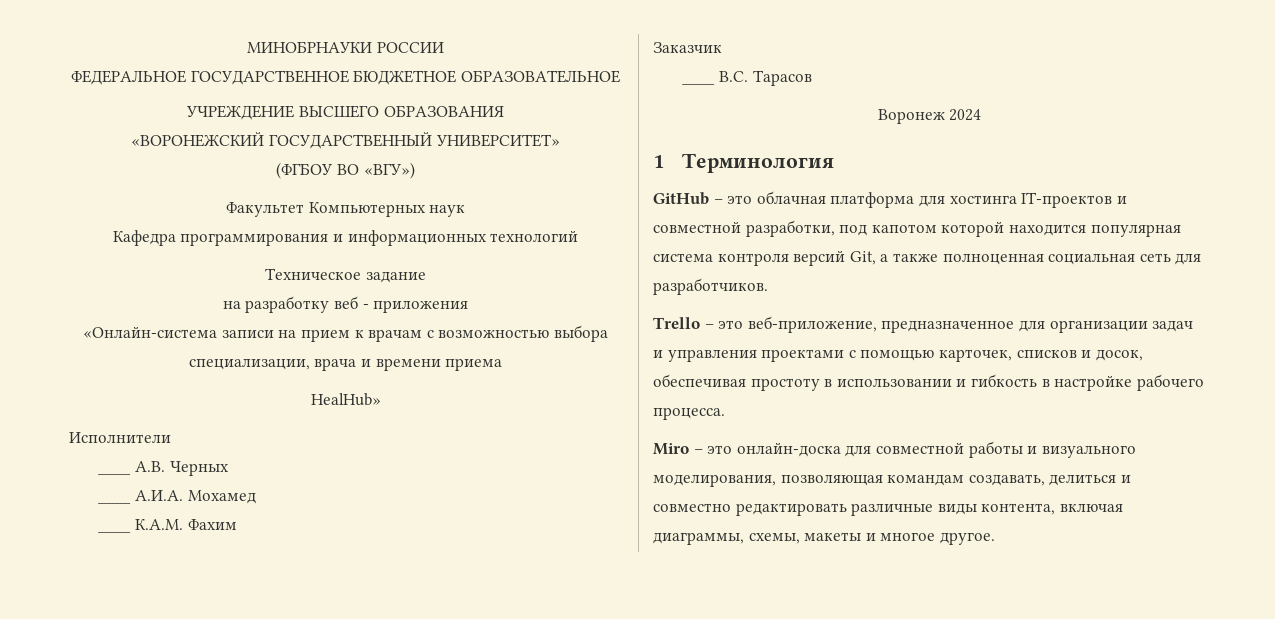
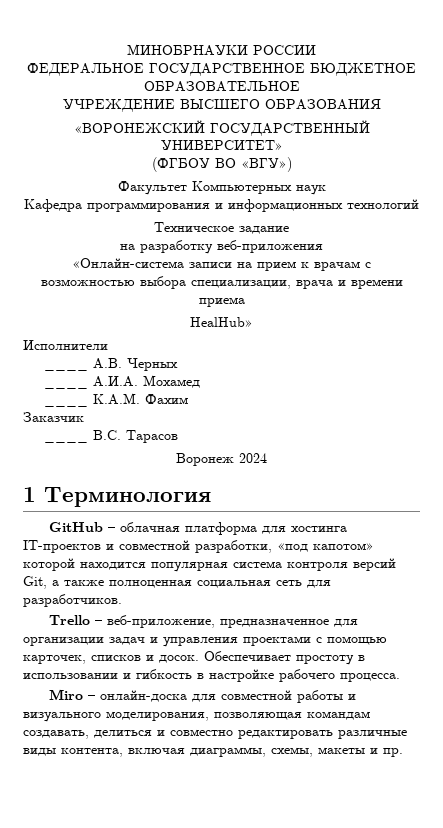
- на разработку веб - приложения
+ на разработку веб-приложения
- GitHub – это облачная платформа для хостинга IT-проектов и совместной разработки, под капотом которой находится популярная система контроля версий Git, а также полноценная социальная сеть для разработчиков.
+ GitHub – облачная платформа для хостинга IT-проектов и совместной разработки, «под капотом» которой находится популярная система контроля версий Git, а также полноценная социальная сеть для разработчиков.
- Trello – это веб-приложение, предназначенное для организации задач и управления проектами с помощью карточек, списков и досок, обеспечивая простоту в использовании и гибкость в настройке рабочего процесса.
+ Trello – веб-приложение, предназначенное для организации задач и управления проектами с помощью карточек, списков и досок. Обеспечивает простоту в использовании и гибкость в настройке рабочего процесса.
- Miro – это онлайн-доска для совместной работы и визуального моделирования, позволяющая командам создавать, делиться и совместно редактировать различные виды контента, включая диаграммы, схемы, макеты и многое другое.
+ Miro – онлайн-доска для совместной работы и визуального моделирования, позволяющая командам создавать, делиться и совместно редактировать различные виды контента, включая диаграммы, схемы, макеты и пр.

